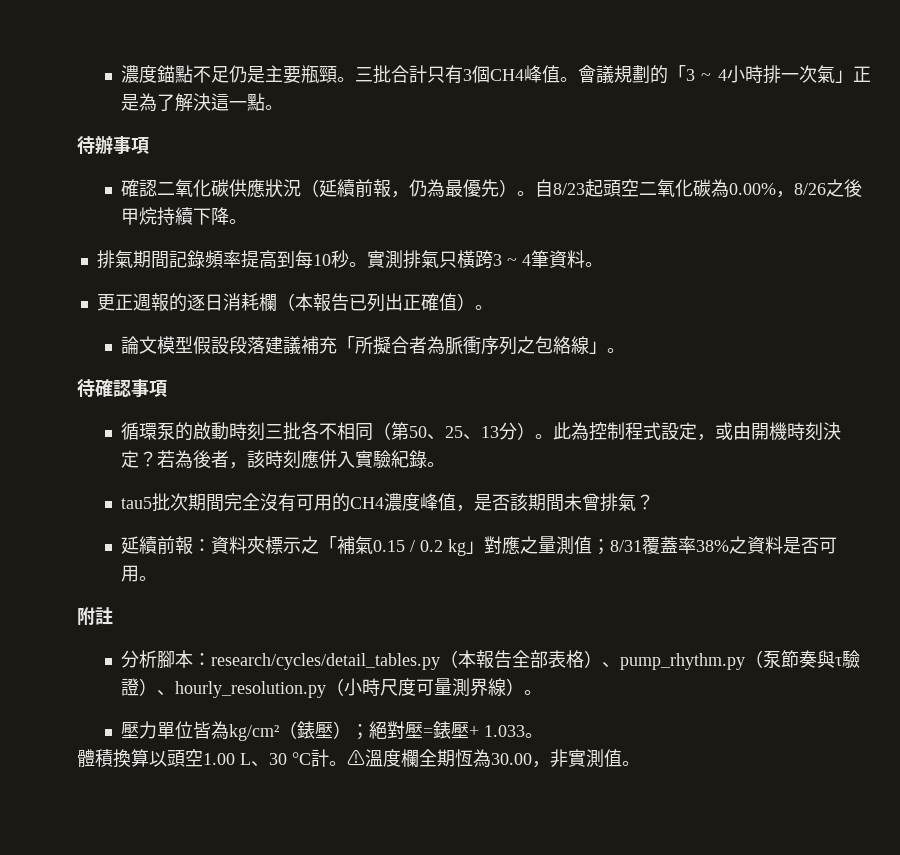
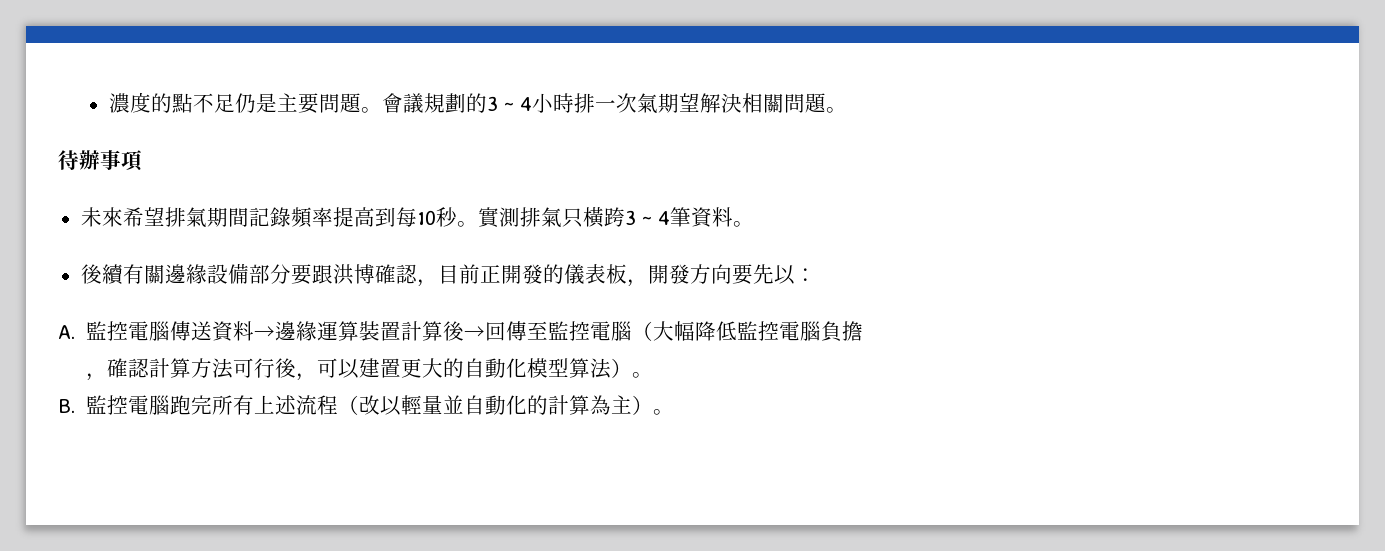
- 濃度錨點不足仍是主要瓶頸。三批合計只有3個CH4峰值。
+ 濃度的點不足仍是主要問題。
- 會議規劃的「3 ~ 4小時排一次氣」正是為了解決這一點。
+ 會議規劃的3 ~ 4小時排一次氣期望解決相關問題。
  待辦事項
- 確認二氧化碳供應狀況（延續前報，仍為最優先）。自8/23起頭空二氧化碳為0.00%，8/26之後甲烷持續下降。
- 排氣期間記錄頻率提高到每10秒。
+ 未來希望排氣期間記錄頻率提高到每10秒。
- 更正週報的逐日消耗欄（本報告已列出正確值）。
- 論文模型假設段落建議補充「所擬合者為脈衝序列之包絡線」。
- 待確認事項
- 循環泵的啟動時刻三批各不相同（第50、25、13分）。此為控制程式設定，或由開機時刻決定？若為後者，該時刻應併入實驗紀錄。
- tau5批次期間完全沒有可用的CH4濃度峰值，是否該期間未曾排氣？
- 延續前報：資料夾標示之「補氣0.15 / 0.2 kg」對應之量測值；8/31覆蓋率38%之資料是否可用。
- 附註
- 分析腳本：research/cycles/detail_tables.py（本報告全部表格）、pump_rhythm.py（泵節奏與τ驗證）、hourly_resolution.py（小時尺度可量測界線）。
- 壓力單位皆為kg/cm²（錶壓）；絕對壓=錶壓+ 1.033。
- 體積換算以頭空1.00 L、30 °C計。⚠溫度欄全期恆為30.00，非實測值。
+ 後續有關邊緣設備部分要跟洪博確認，目前正開發的儀表板，開發方向要先以：
+ A.監控電腦傳送資料→邊緣運算裝置計算後→回傳至監控電腦（大幅降低監控電腦負擔
+ ，確認計算方法可行後，可以建置更大的自動化模型算法）。
+ B.監控電腦跑完所有上述流程（改以輕量並自動化的計算為主）。

